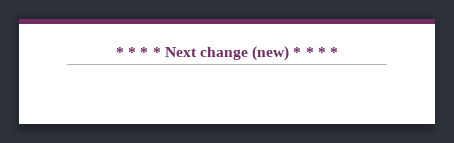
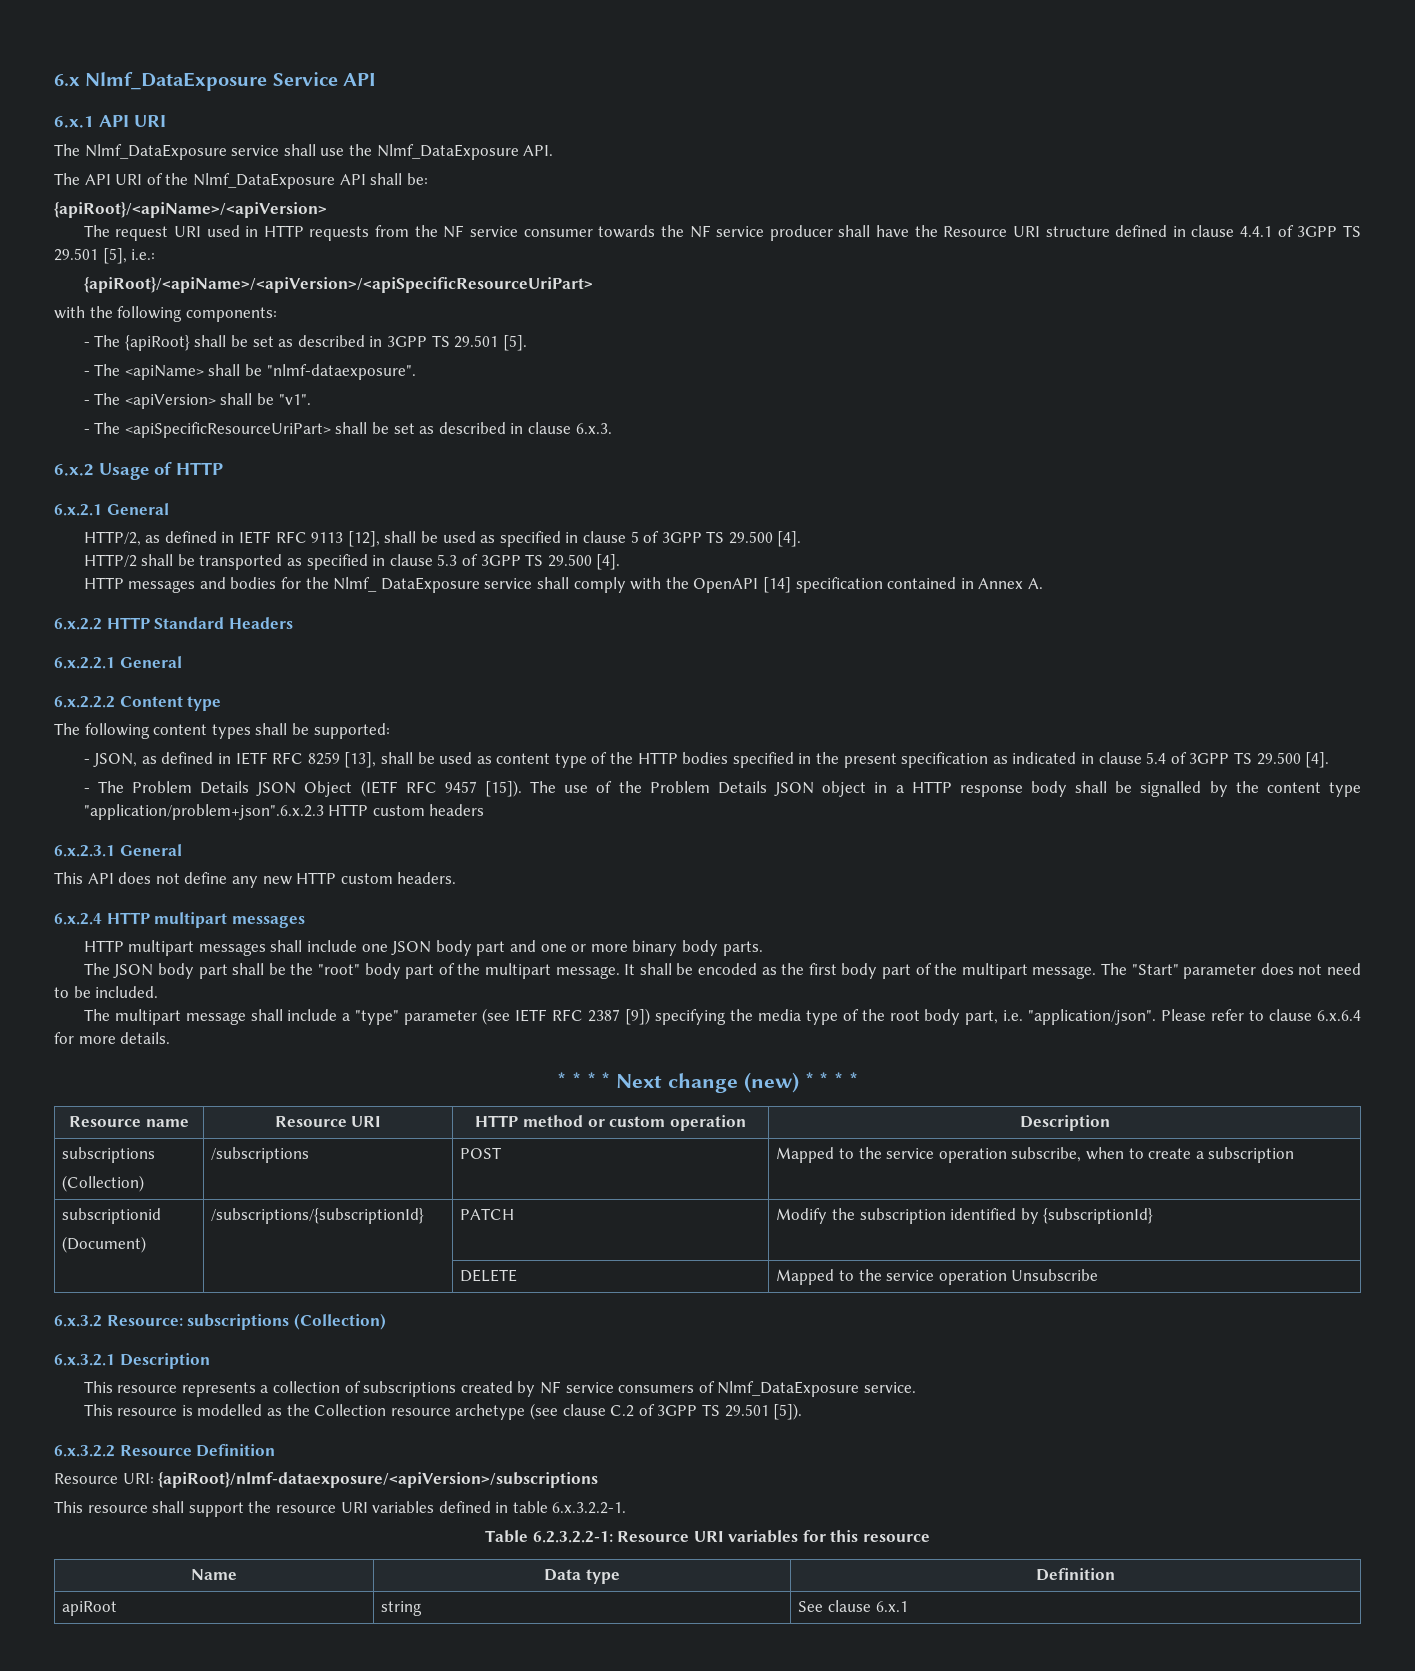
+ 6.x Nlmf_DataExposure Service API
+ 6.x.1 API URI
+ The Nlmf_DataExposure service shall use the Nlmf_DataExposure API.
+ The API URI of the Nlmf_DataExposure API shall be:
+ {apiRoot}/<apiName>/<apiVersion>
+ The request URI used in HTTP requests from the NF service consumer towards the NF service producer shall have the Resource URI structure defined in clause 4.4.1 of 3GPP TS 29.501 [5], i.e.:
+ {apiRoot}/<apiName>/<apiVersion>/<apiSpecificResourceUriPart>
+ with the following components:
+ - The {apiRoot} shall be set as described in 3GPP TS 29.501 [5].
+ - The <apiName> shall be "nlmf-dataexposure".
+ - The <apiVersion> shall be "v1".
+ - The <apiSpecificResourceUriPart> shall be set as described in clause 6.x.3.
+ 6.x.2 Usage of HTTP
+ 6.x.2.1 General
+ HTTP/2, as defined in IETF RFC 9113 [12], shall be used as specified in clause 5 of 3GPP TS 29.500 [4].
+ HTTP/2 shall be transported as specified in clause 5.3 of 3GPP TS 29.500 [4].
+ HTTP messages and bodies for the Nlmf_ DataExposure service shall comply with the OpenAPI [14] specification contained in Annex A.
+ 6.x.2.2 HTTP Standard Headers
+ 6.x.2.2.1 General
+ 6.x.2.2.2 Content type
+ The following content types shall be supported:
+ - JSON, as defined in IETF RFC 8259 [13], shall be used as content type of the HTTP bodies specified in the present specification as indicated in clause 5.4 of 3GPP TS 29.500 [4].
+ - The Problem Details JSON Object (IETF RFC 9457 [15]). The use of the Problem Details JSON object in a HTTP response body shall be signalled by the content type "application/problem+json".6.x.2.3 HTTP custom headers
+ 6.x.2.3.1 General
+ This API does not define any new HTTP custom headers.
+ 6.x.2.4 HTTP multipart messages
+ HTTP multipart messages shall include one JSON body part and one or more binary body parts.
+ The JSON body part shall be the "root" body part of the multipart message. It shall be encoded as the first body part of the multipart message. The "Start" parameter does not need to be included.
+ The multipart message shall include a "type" parameter (see IETF RFC 2387 [9]) specifying the media type of the root body part, i.e. "application/json". Please refer to clause 6.x.6.4 for more details.
+ Resource name | Resource URI | HTTP method or custom operation | Description
+ subscriptions
+ (Collection) | /subscriptions | POST | Mapped to the service operation subscribe, when to create a subscription
+ subscriptionid
+ (Document) | /subscriptions/{subscriptionId} | PATCH | Modify the subscription identified by {subscriptionId}
+ | | DELETE | Mapped to the service operation Unsubscribe
+ 6.x.3.2 Resource: subscriptions (Collection)
+ 6.x.3.2.1 Description
+ This resource represents a collection of subscriptions created by NF service consumers of Nlmf_DataExposure service.
+ This resource is modelled as the Collection resource archetype (see clause C.2 of 3GPP TS 29.501 [5]).
+ 6.x.3.2.2 Resource Definition
+ Resource URI: {apiRoot}/nlmf-dataexposure/<apiVersion>/subscriptions
+ This resource shall support the resource URI variables defined in table 6.x.3.2.2-1.
+ Table 6.2.3.2.2-1: Resource URI variables for this resource
+ Name | Data type | Definition
+ apiRoot | string | See clause 6.x.1

